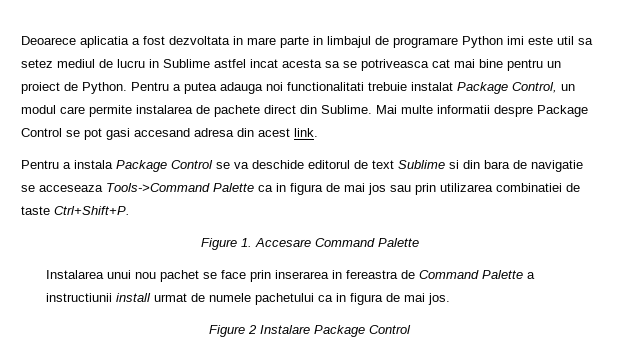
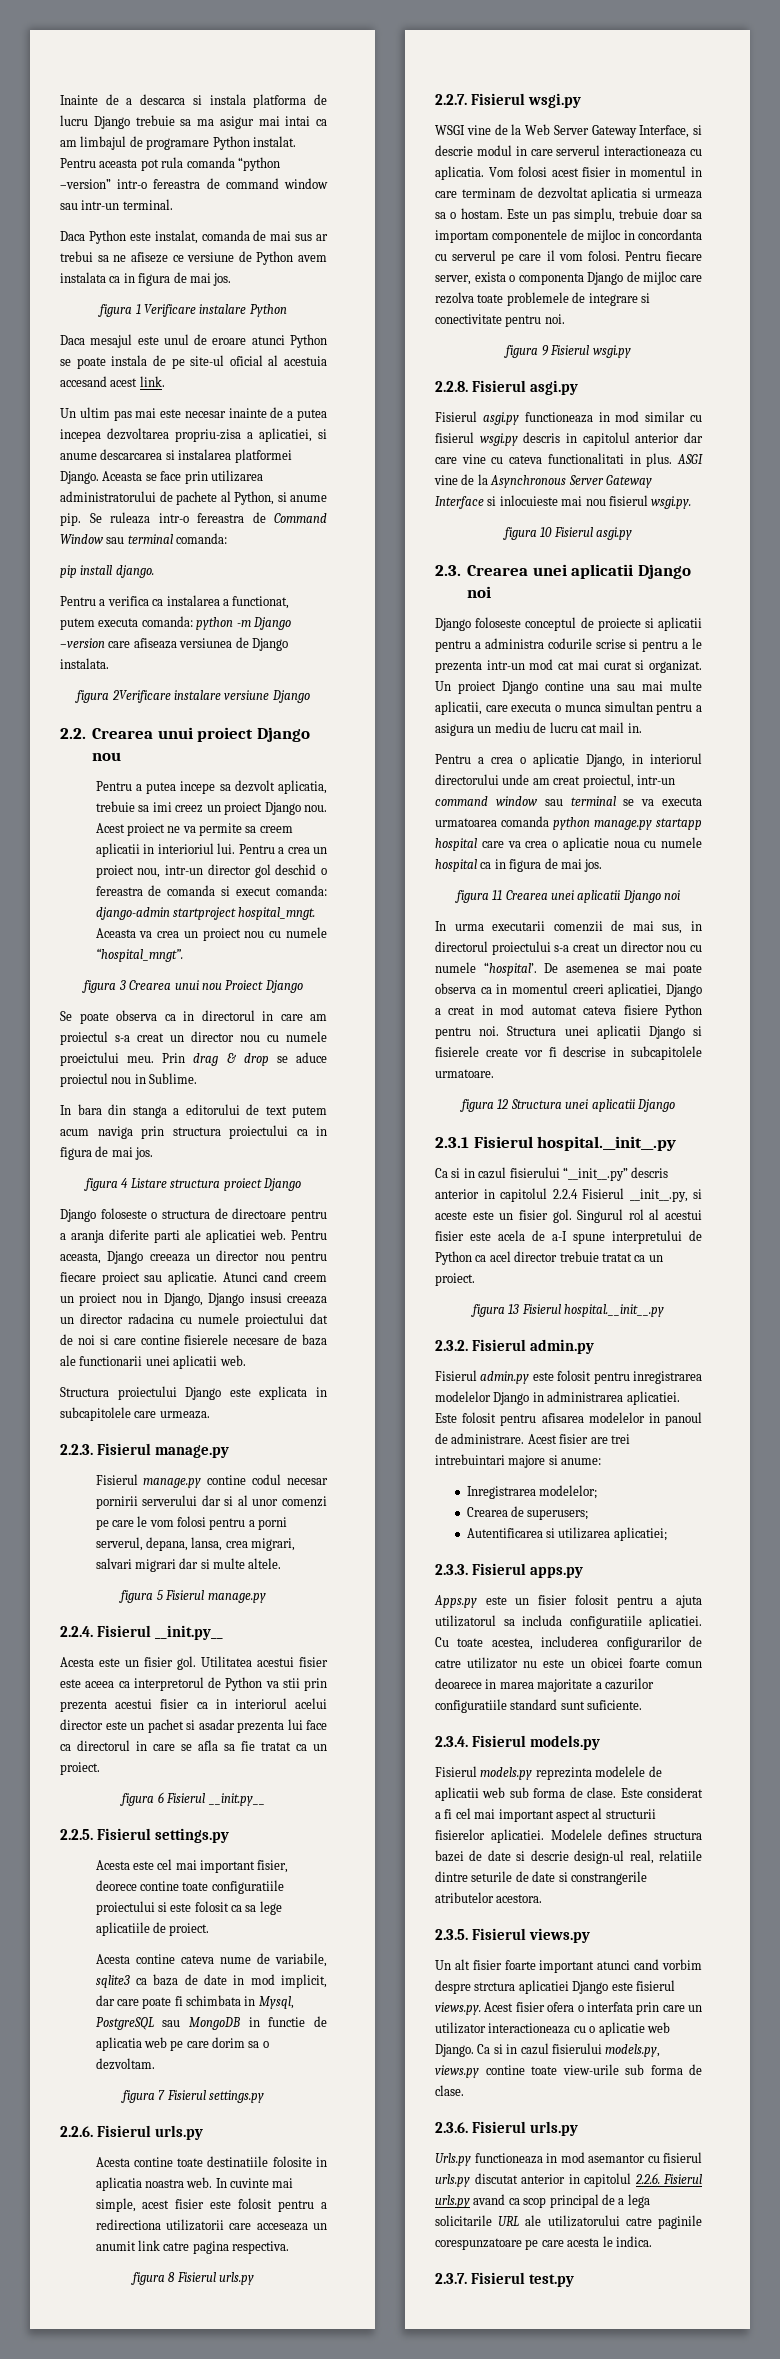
- Deoarece aplicatia a fost dezvoltata in mare parte in limbajul de programare Python imi este util sa setez mediul de lucru in Sublime astfel incat acesta sa se potriveasca cat mai bine pentru un proiect de Python. Pentru a putea adauga noi functionalitati trebuie instalat Package Control, un modul care permite instalarea de pachete direct din Sublime. Mai multe informatii despre Package Control se pot gasi accesand adresa din acest link.
- Pentru a instala Package Control se va deschide editorul de text Sublime si din bara de navigatie se acceseaza Tools->Command Palette ca in figura de mai jos sau prin utilizarea combinatiei de taste Ctrl+Shift+P.
- Figure 1. Accesare Command Palette
- Instalarea unui nou pachet se face prin inserarea in fereastra de Command Palette a instructiunii install urmat de numele pachetului ca in figura de mai jos.
- Figure 2 Instalare Package Control
+ Inainte de a descarca si instala platforma de lucru Django trebuie sa ma asigur mai intai ca am limbajul de programare Python instalat. Pentru aceasta pot rula comanda “python –version” intr-o fereastra de command window sau intr-un terminal.
+ Daca Python este instalat, comanda de mai sus ar trebui sa ne afiseze ce versiune de Python avem instalata ca in figura de mai jos.
+ figura 1 Verificare instalare Python
+ Daca mesajul este unul de eroare atunci Python se poate instala de pe site-ul oficial al acestuia accesand acest link.
+ Un ultim pas mai este necesar inainte de a putea incepea dezvoltarea propriu-zisa a aplicatiei, si anume descarcarea si instalarea platformei Django. Aceasta se face prin utilizarea administratorului de pachete al Python, si anume pip. Se ruleaza intr-o fereastra de Command Window sau terminal comanda:
+ pip install django.
+ Pentru a verifica ca instalarea a functionat, putem executa comanda: python -m Django –version care afiseaza versiunea de Django instalata.
+ figura 2Verificare instalare versiune Django
+ 2.2. Crearea unui proiect Django nou
+ Pentru a putea incepe sa dezvolt aplicatia, trebuie sa imi creez un proiect Django nou. Acest proiect ne va permite sa creem aplicatii in interioriul lui. Pentru a crea un proiect nou, intr-un director gol deschid o fereastra de comanda si execut comanda: django-admin startproject hospital_mngt. Aceasta va crea un proiect nou cu numele “hospital_mngt”.
+ figura 3 Crearea unui nou Proiect Django
+ Se poate observa ca in directorul in care am proiectul s-a creat un director nou cu numele proeictului meu. Prin drag & drop se aduce proiectul nou in Sublime.
+ In bara din stanga a editorului de text putem acum naviga prin structura proiectului ca in figura de mai jos.
+ figura 4 Listare structura proiect Django
+ Django foloseste o structura de directoare pentru a aranja diferite parti ale aplicatiei web. Pentru aceasta, Django creeaza un director nou pentru fiecare proiect sau aplicatie. Atunci cand creem un proiect nou in Django, Django insusi creeaza un director radacina cu numele proiectului dat de noi si care contine fisierele necesare de baza ale functionarii unei aplicatii web.
+ Structura proiectului Django este explicata in subcapitolele care urmeaza.
+ 2.2.3. Fisierul manage.py
+ Fisierul manage.py contine codul necesar pornirii serverului dar si al unor comenzi pe care le vom folosi pentru a porni serverul, depana, lansa, crea migrari, salvari migrari dar si multe altele.
+ figura 5 Fisierul manage.py
+ 2.2.4. Fisierul __init.py__
+ Acesta este un fisier gol. Utilitatea acestui fisier este aceea ca interpretorul de Python va stii prin prezenta acestui fisier ca in interiorul acelui director este un pachet si asadar prezenta lui face ca directorul in care se afla sa fie tratat ca un proiect.
+ figura 6 Fisierul __init.py__
+ 2.2.5. Fisierul settings.py
+ Acesta este cel mai important fisier, deorece contine toate configuratiile proiectului si este folosit ca sa lege aplicatiile de proiect.
+ Acesta contine cateva nume de variabile, sqlite3 ca baza de date in mod implicit, dar care poate fi schimbata in Mysql, PostgreSQL sau MongoDB in functie de aplicatia web pe care dorim sa o dezvoltam.
+ figura 7 Fisierul settings.py
+ 2.2.6. Fisierul urls.py
+ Acesta contine toate destinatiile folosite in aplicatia noastra web. In cuvinte mai simple, acest fisier este folosit pentru a redirectiona utilizatorii care acceseaza un anumit link catre pagina respectiva.
+ figura 8 Fisierul urls.py
+ 2.2.7. Fisierul wsgi.py
+ WSGI vine de la Web Server Gateway Interface, si descrie modul in care serverul interactioneaza cu aplicatia. Vom folosi acest fisier in momentul in care terminam de dezvoltat aplicatia si urmeaza sa o hostam. Este un pas simplu, trebuie doar sa importam componentele de mijloc in concordanta cu serverul pe care il vom folosi. Pentru fiecare server, exista o componenta Django de mijloc care rezolva toate problemele de integrare si conectivitate pentru noi.
+ figura 9 Fisierul wsgi.py
+ 2.2.8. Fisierul asgi.py
+ Fisierul asgi.py functioneaza in mod similar cu fisierul wsgi.py descris in capitolul anterior dar care vine cu cateva functionalitati in plus. ASGI vine de la Asynchronous Server Gateway Interface si inlocuieste mai nou fisierul wsgi.py.
+ figura 10 Fisierul asgi.py
+ 2.3. Crearea unei aplicatii Django noi
+ Django foloseste conceptul de proiecte si aplicatii pentru a administra codurile scrise si pentru a le prezenta intr-un mod cat mai curat si organizat. Un proiect Django contine una sau mai multe aplicatii, care executa o munca simultan pentru a asigura un mediu de lucru cat mail in.
+ Pentru a crea o aplicatie Django, in interiorul directorului unde am creat proiectul, intr-un command window sau terminal se va executa urmatoarea comanda python manage.py startapp hospital care va crea o aplicatie noua cu numele hospital ca in figura de mai jos.
+ figura 11 Crearea unei aplicatii Django noi
+ In urma executarii comenzii de mai sus, in directorul proiectului s-a creat un director nou cu numele “hospital’. De asemenea se mai poate observa ca in momentul creeri aplicatiei, Django a creat in mod automat cateva fisiere Python pentru noi. Structura unei aplicatii Django si fisierele create vor fi descrise in subcapitolele urmatoare.
+ figura 12 Structura unei aplicatii Django
+ 2.3.1 Fisierul hospital.__init__.py
+ Ca si in cazul fisierului “__init__.py” descris anterior in capitolul 2.2.4 Fisierul __init__.py, si aceste este un fisier gol. Singurul rol al acestui fisier este acela de a-I spune interpretului de Python ca acel director trebuie tratat ca un proiect.
+ figura 13 Fisierul hospital.__init__.py
+ 2.3.2. Fisierul admin.py
+ Fisierul admin.py este folosit pentru inregistrarea modelelor Django in administrarea aplicatiei. Este folosit pentru afisarea modelelor in panoul de administrare. Acest fisier are trei intrebuintari majore si anume:
+ Inregistrarea modelelor;
+ Crearea de superusers;
+ Autentificarea si utilizarea aplicatiei;
+ 2.3.3. Fisierul apps.py
+ Apps.py este un fisier folosit pentru a ajuta utilizatorul sa includa configuratiile aplicatiei. Cu toate acestea, includerea configurarilor de catre utilizator nu este un obicei foarte comun deoarece in marea majoritate a cazurilor configuratiile standard sunt suficiente.
+ 2.3.4. Fisierul models.py
+ Fisierul models.py reprezinta modelele de aplicatii web sub forma de clase. Este considerat a fi cel mai important aspect al structurii fisierelor aplicatiei. Modelele defines structura bazei de date si descrie design-ul real, relatiile dintre seturile de date si constrangerile atributelor acestora.
+ 2.3.5. Fisierul views.py
+ Un alt fisier foarte important atunci cand vorbim despre strctura aplicatiei Django este fisierul views.py. Acest fisier ofera o interfata prin care un utilizator interactioneaza cu o aplicatie web Django. Ca si in cazul fisierului models.py, views.py contine toate view-urile sub forma de clase.
+ 2.3.6. Fisierul urls.py
+ Urls.py functioneaza in mod asemantor cu fisierul urls.py discutat anterior in capitolul 2.2.6. Fisierul urls.py avand ca scop principal de a lega solicitarile URL ale utilizatorului catre paginile corespunzatoare pe care acesta le indica.
+ 2.3.7. Fisierul test.py

